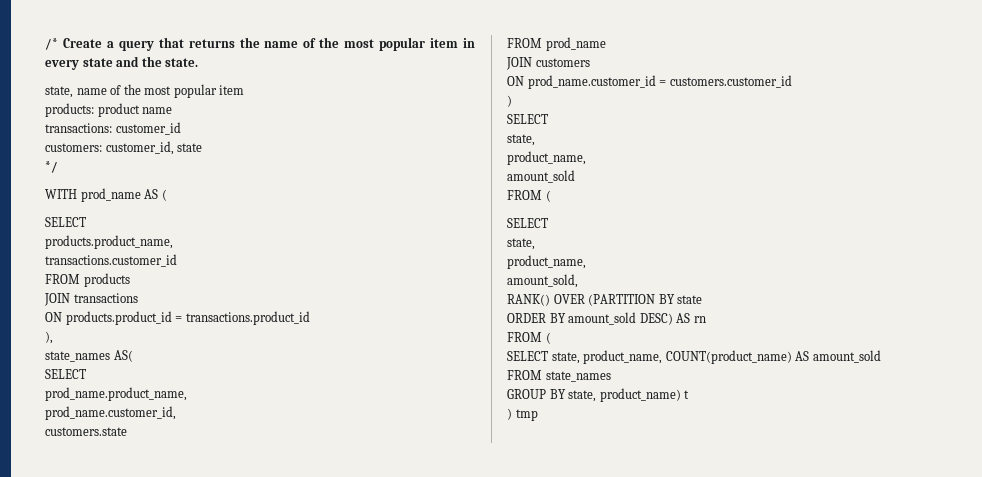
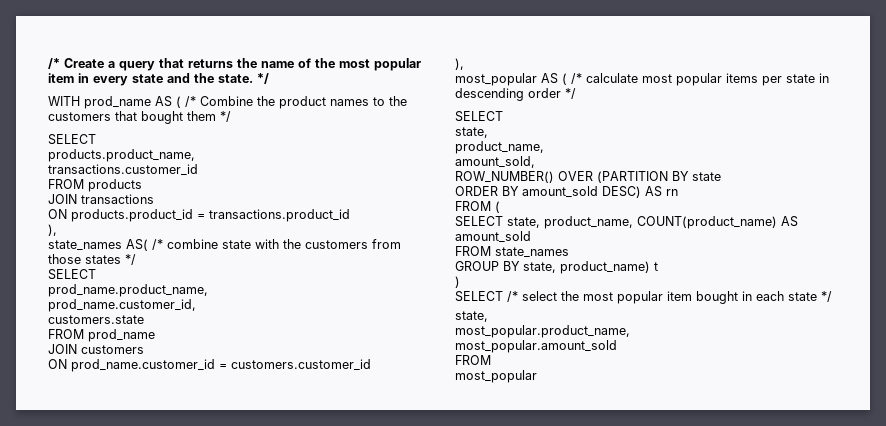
- /* Create a query that returns the name of the most popular item in every state and the state.
- state, name of the most popular item
- products: product name
- transactions: customer_id
- customers: customer_id, state
- */
+ /* Create a query that returns the name of the most popular item in every state and the state. */
- WITH prod_name AS (
+ WITH prod_name AS ( /* Combine the product names to the customers that bought them */
- state_names AS(
+ state_names AS( /* combine state with the customers from those states */
  ON prod_name.customer_id = customers.customer_id
- )
- SELECT
- state,
- product_name,
- amount_sold
- FROM (
+ ),
+ most_popular AS ( /* calculate most popular items per state in descending order */
- RANK() OVER (PARTITION BY state
+ ROW_NUMBER() OVER (PARTITION BY state
- ) tmp
+ )
+ SELECT /* select the most popular item bought in each state */
+ state,
+ most_popular.product_name,
+ most_popular.amount_sold
+ FROM
+ most_popular

